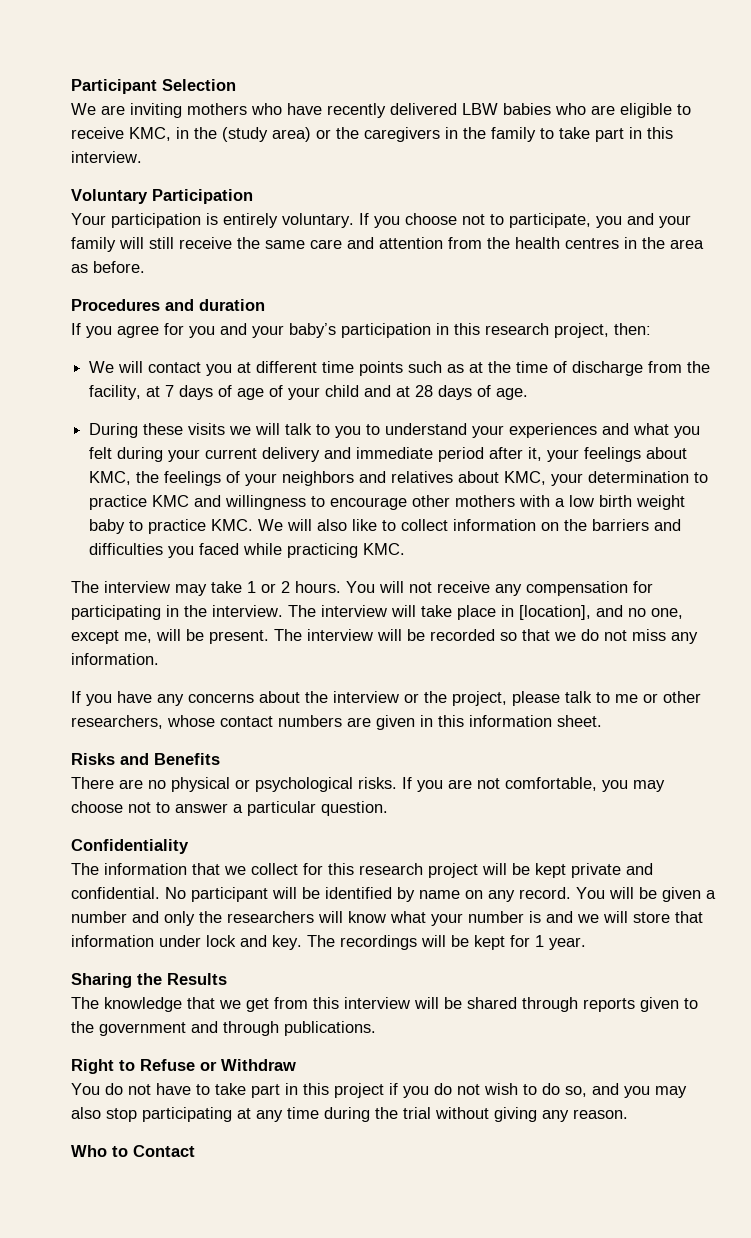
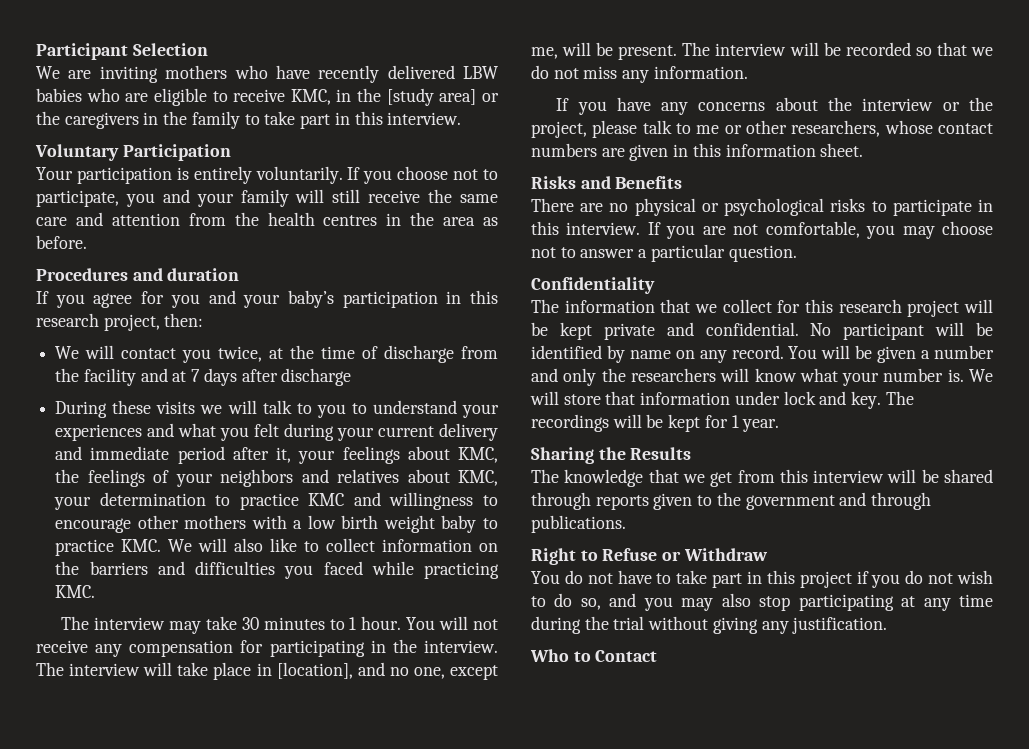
- We are inviting mothers who have recently delivered LBW babies who are eligible to receive KMC, in the (study area) or the caregivers in the family to take part in this interview.
+ We are inviting mothers who have recently delivered LBW babies who are eligible to receive KMC, in the [study area] or the caregivers in the family to take part in this interview.
- Your participation is entirely voluntary.
+ Your participation is entirely voluntarily.
- We will contact you at different time points such as at the time of discharge from the facility, at 7 days of age of your child and at 28 days of age.
+ We will contact you twice, at the time of discharge from the facility and at 7 days after discharge
- The interview may take 1 or 2 hours.
+ The interview may take 30 minutes to 1 hour.
- There are no physical or psychological risks.
+ There are no physical or psychological risks to participate in this interview.
- You will be given a number and only the researchers will know what your number is and we will store that information under lock and key.
+ You will be given a number and only the researchers will know what your number is. We will store that information under lock and key.
- You do not have to take part in this project if you do not wish to do so, and you may also stop participating at any time during the trial without giving any reason.
+ You do not have to take part in this project if you do not wish to do so, and you may also stop participating at any time during the trial without giving any justification.

